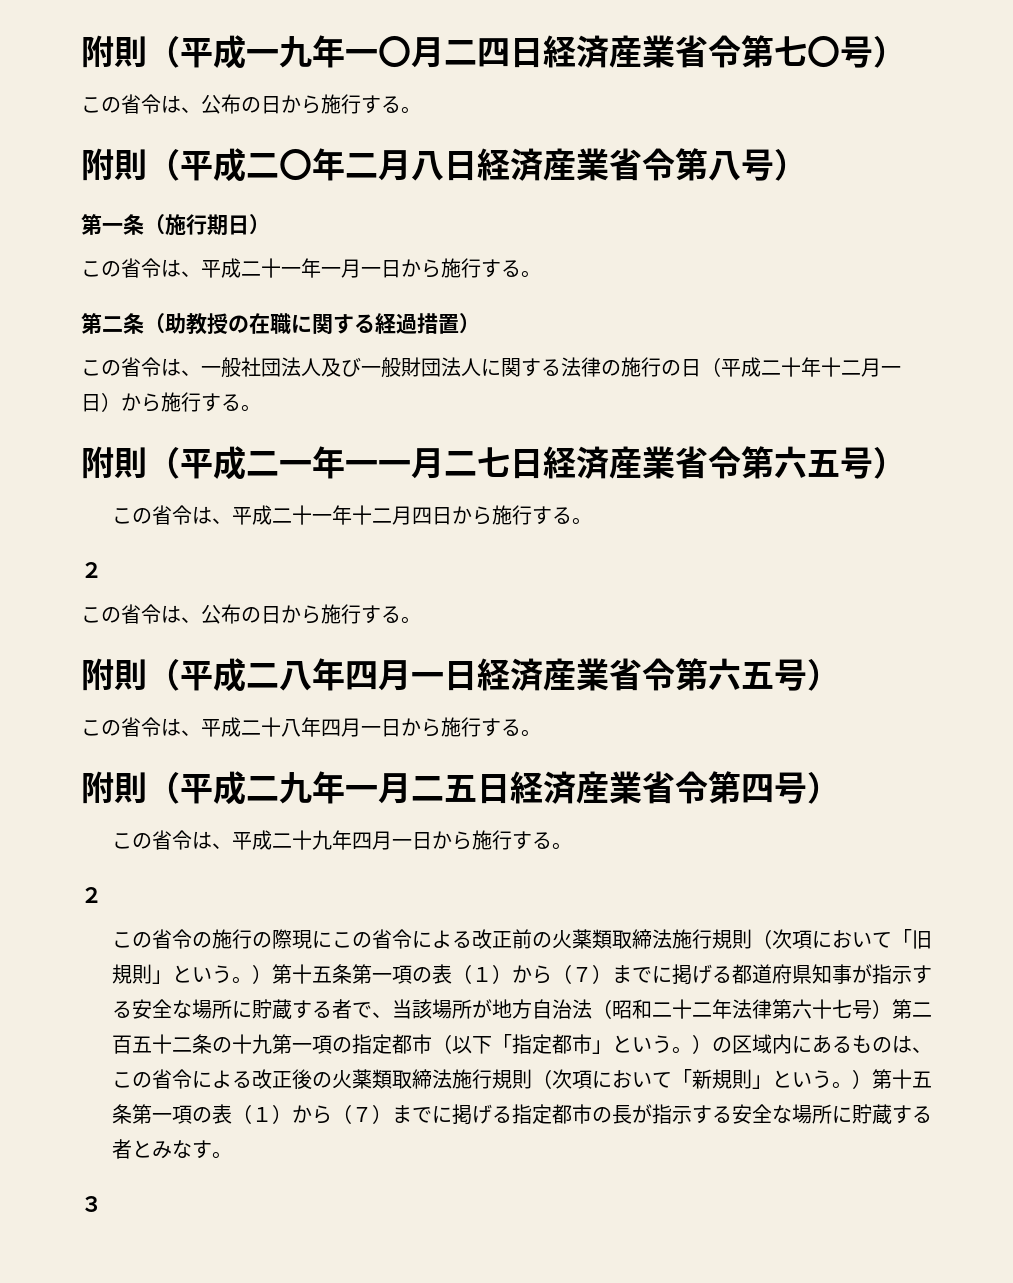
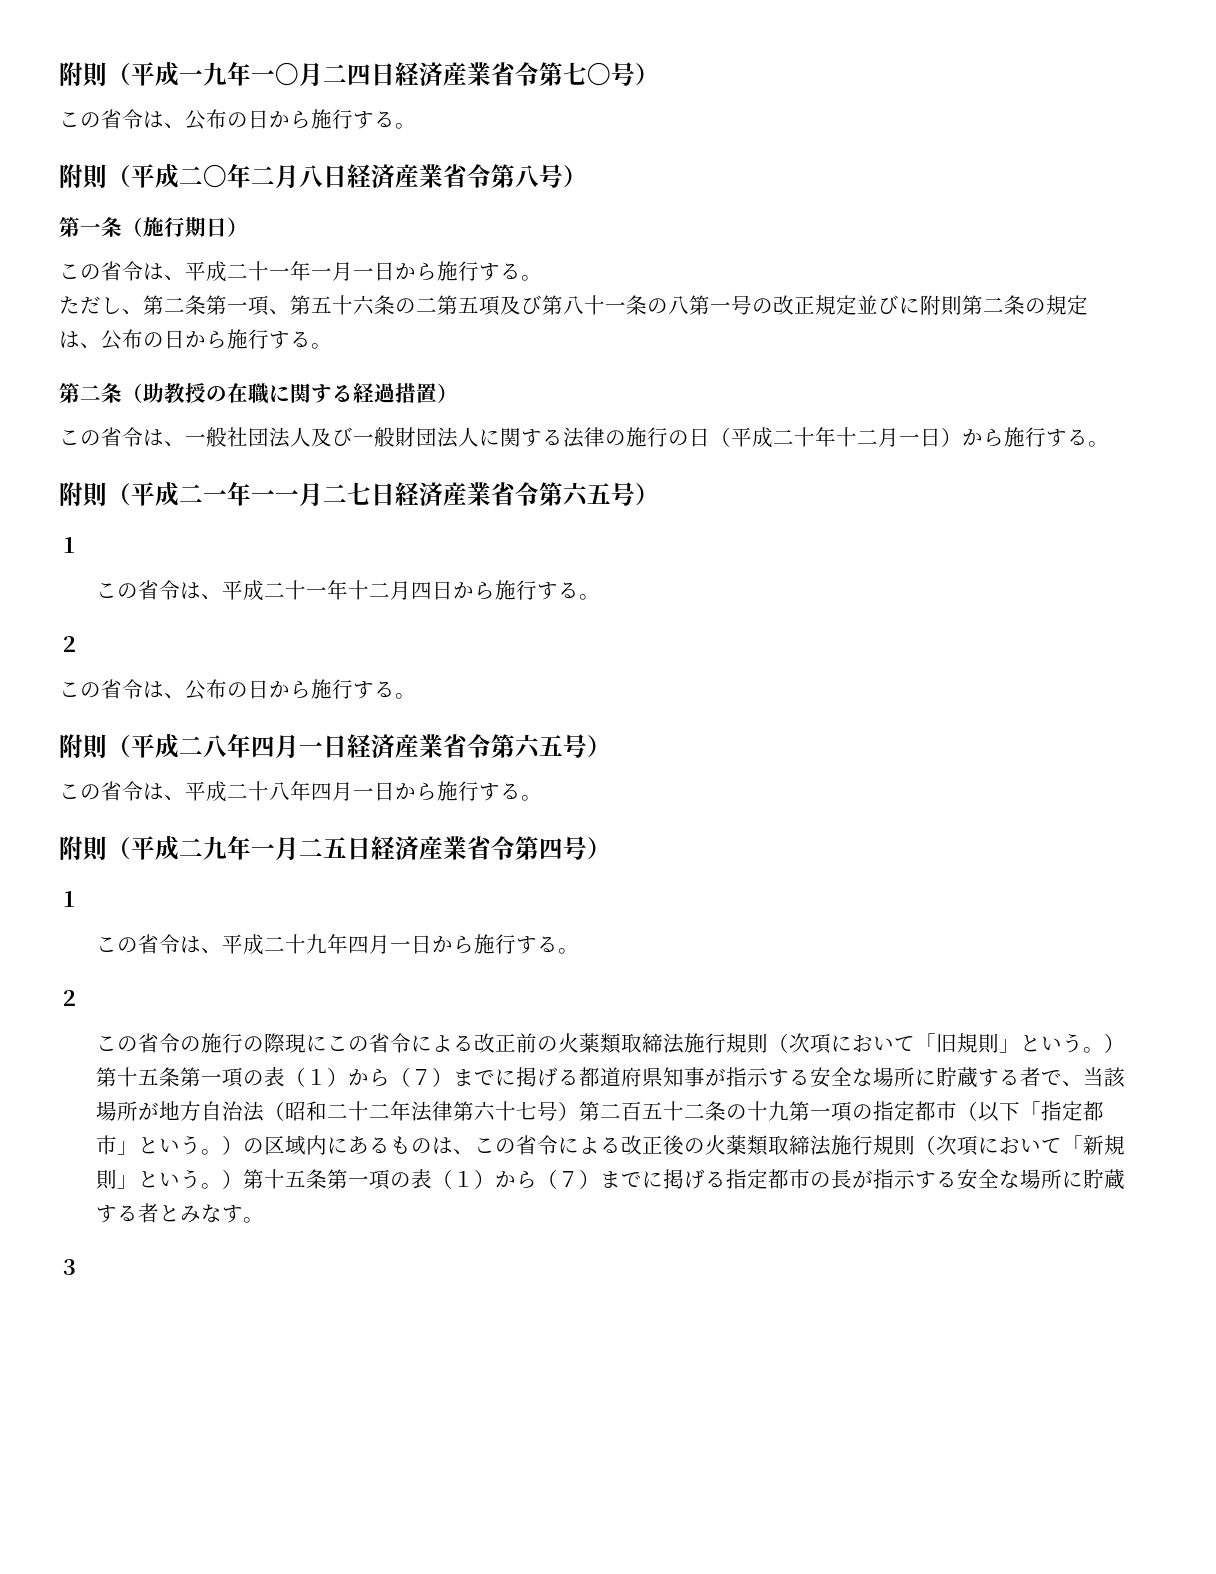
+ ただし、第二条第一項、第五十六条の二第五項及び第八十一条の八第一号の改正規定並びに附則第二条の規定は、公布の日から施行する。
  附則（平成二一年一一月二七日経済産業省令第六五号）
+ １
  附則（平成二九年一月二五日経済産業省令第四号）
+ １

